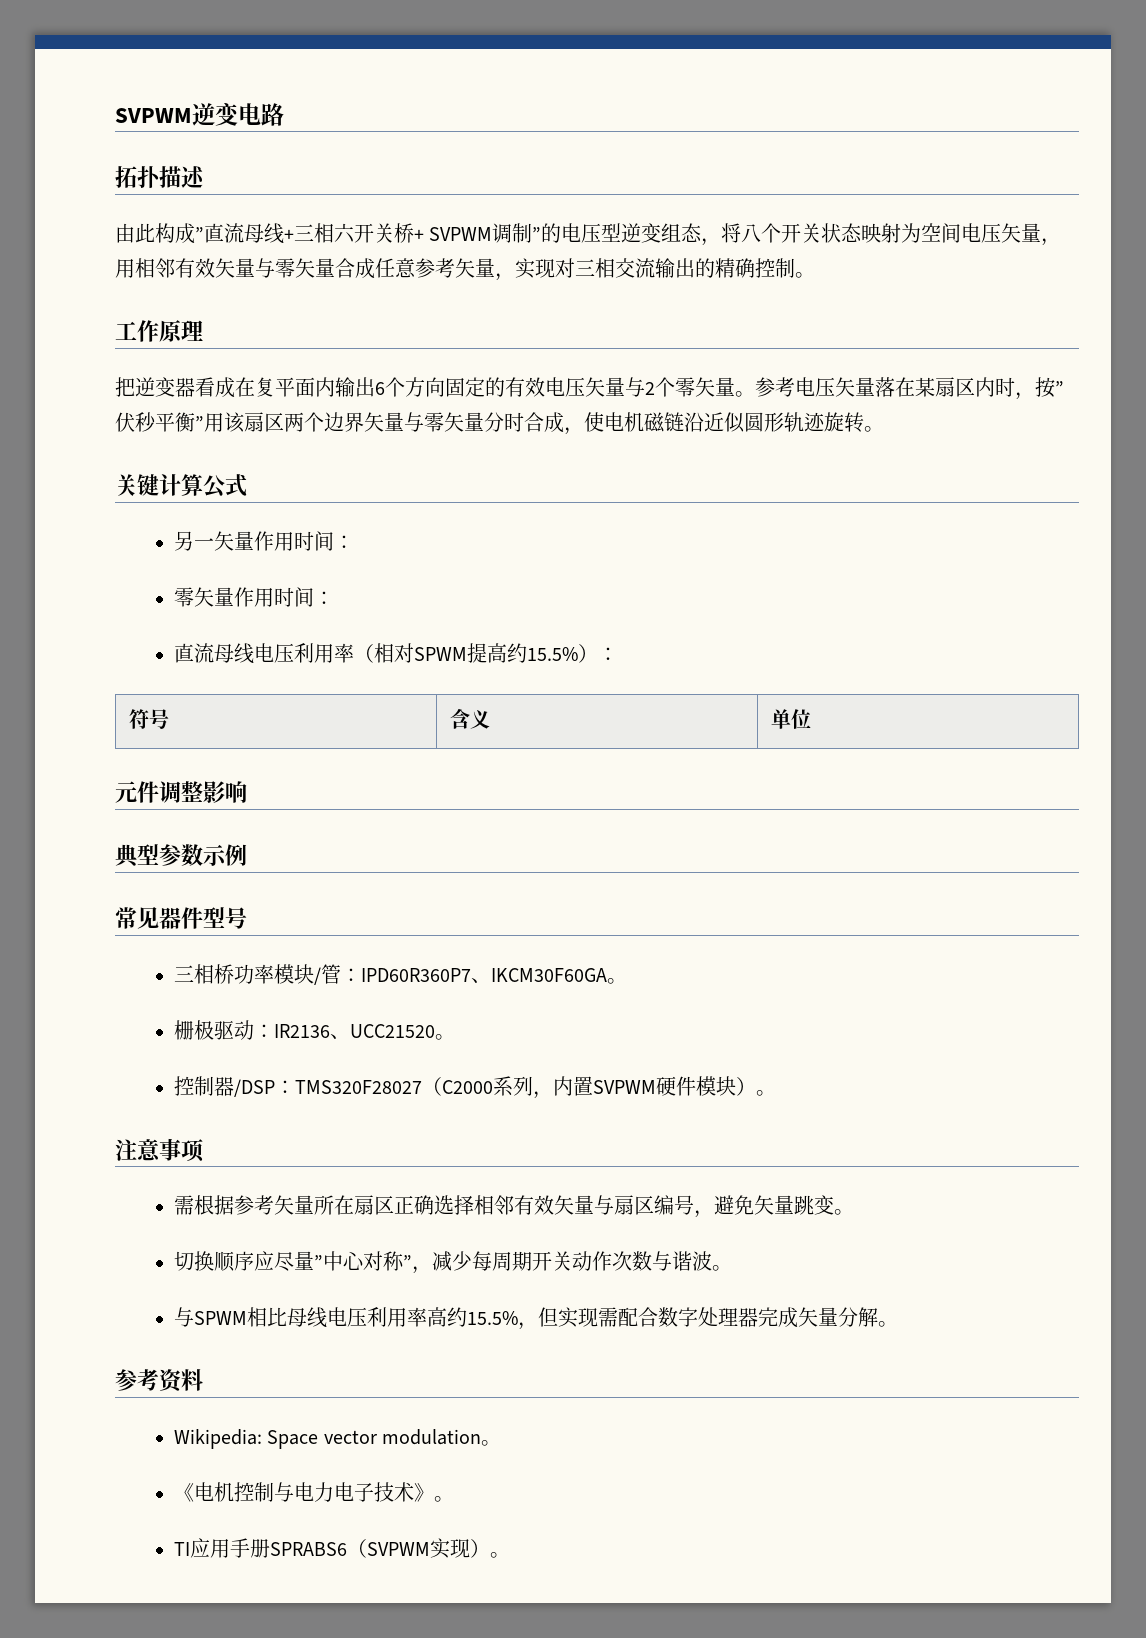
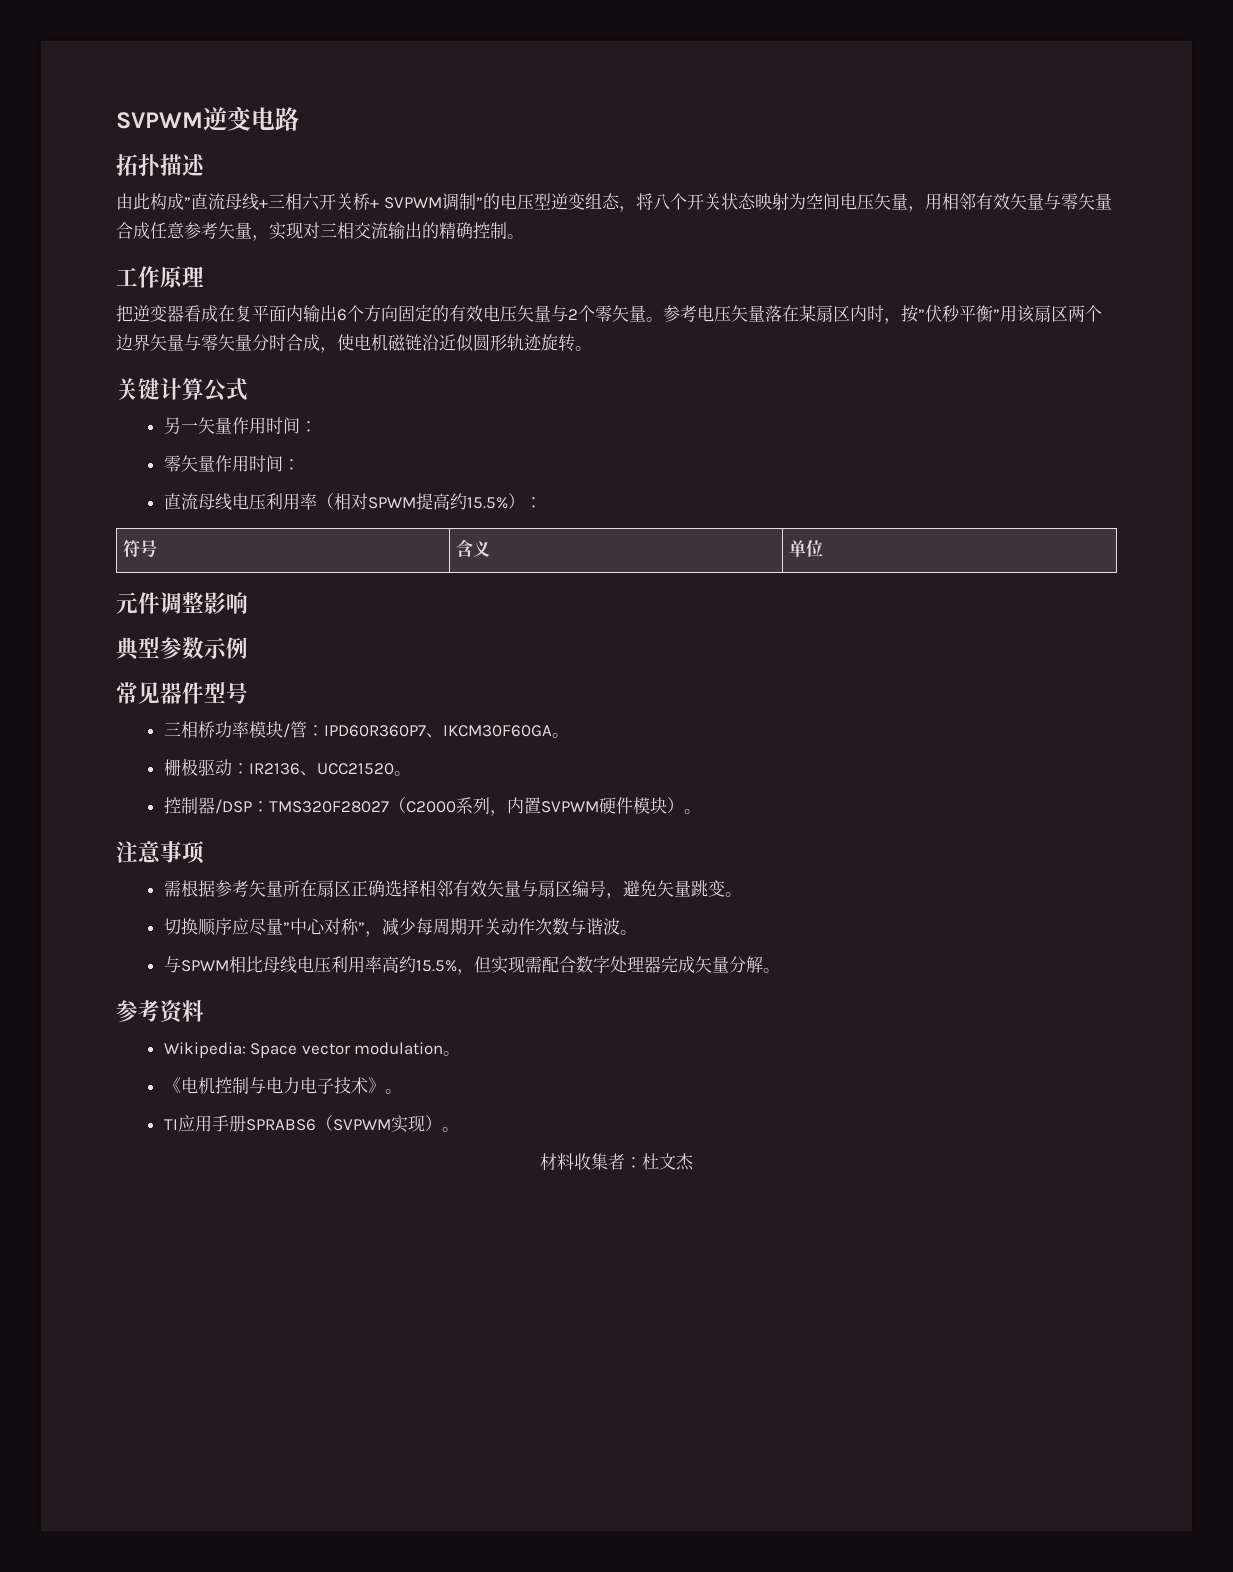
+ 材料收集者：杜文杰

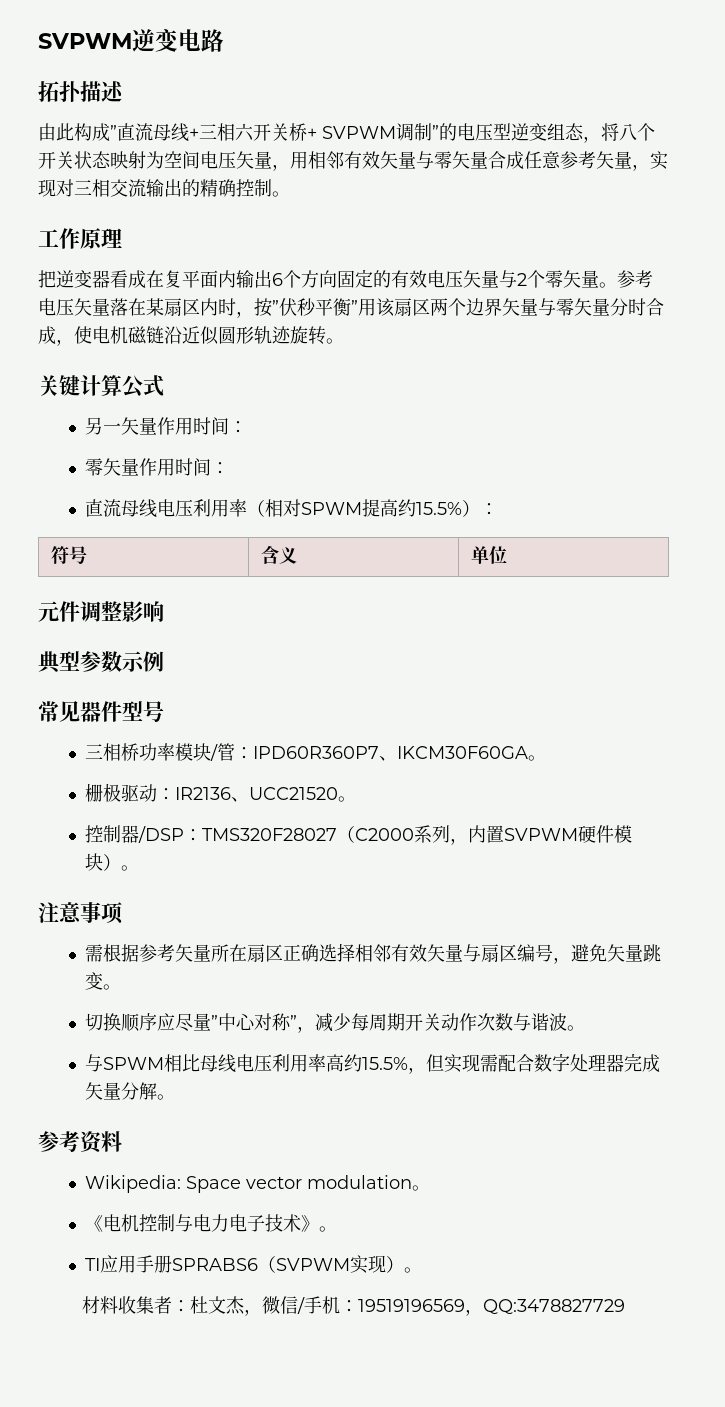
- 材料收集者：杜文杰
+ 材料收集者：杜文杰，微信/手机：19519196569，QQ:3478827729

